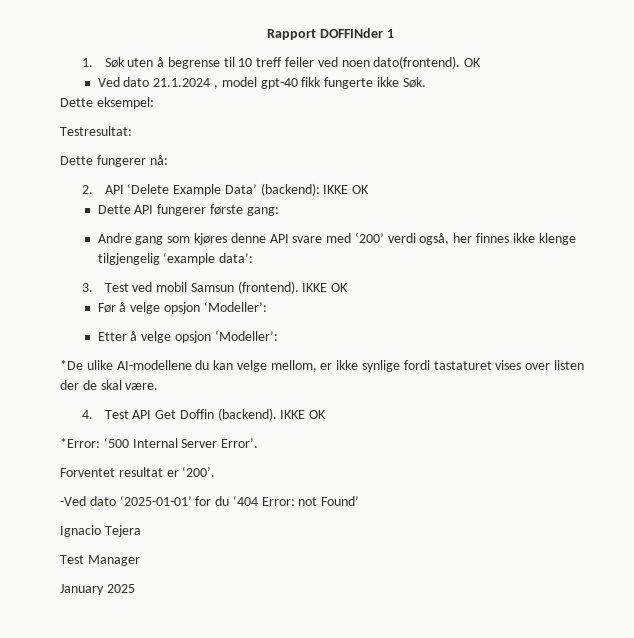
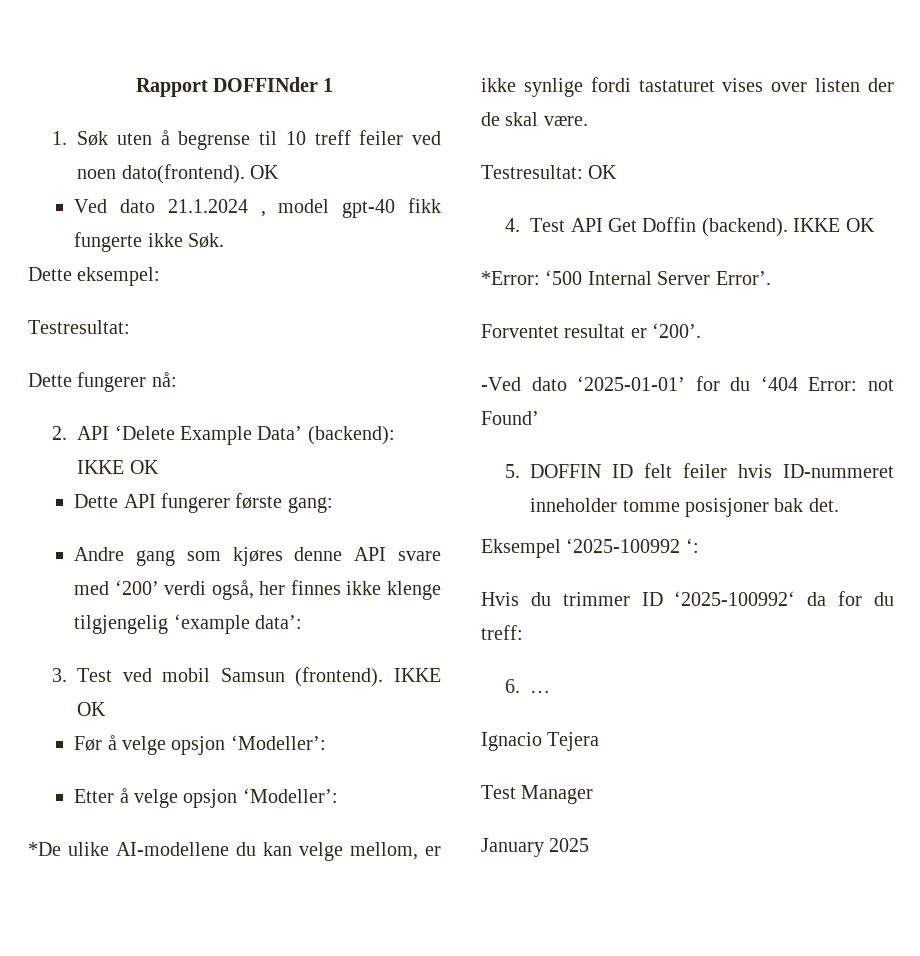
+ Testresultat: OK
+ 5. DOFFIN ID felt feiler hvis ID-nummeret inneholder tomme posisjoner bak det.
+ Eksempel ‘2025-100992 ‘:
+ Hvis du trimmer ID ‘2025-100992‘ da for du treff:
+ 6. …

